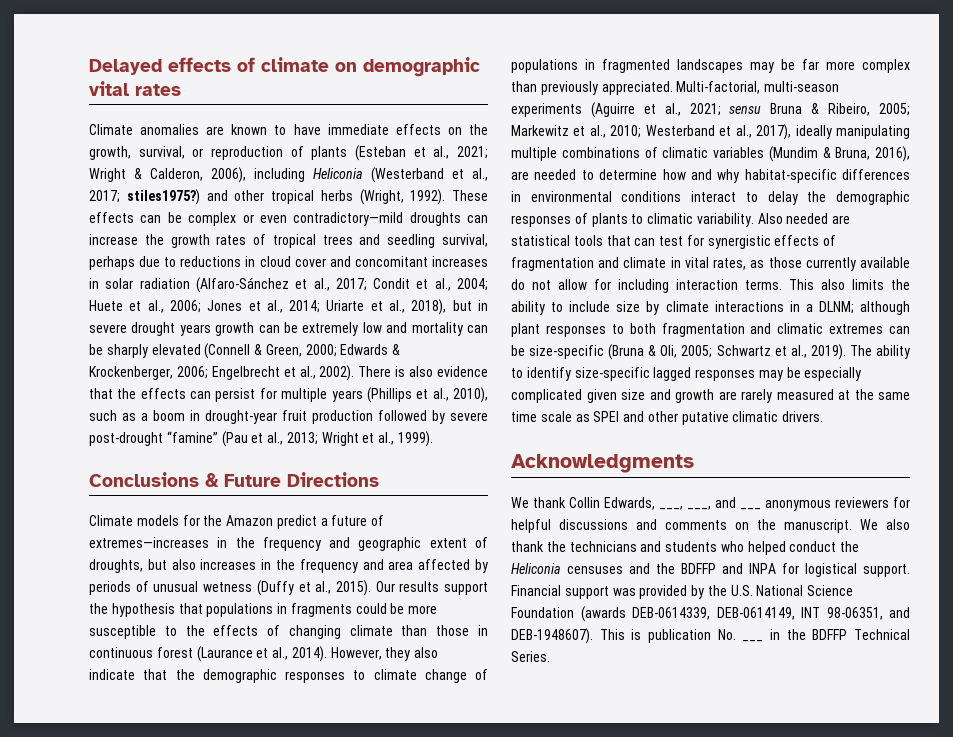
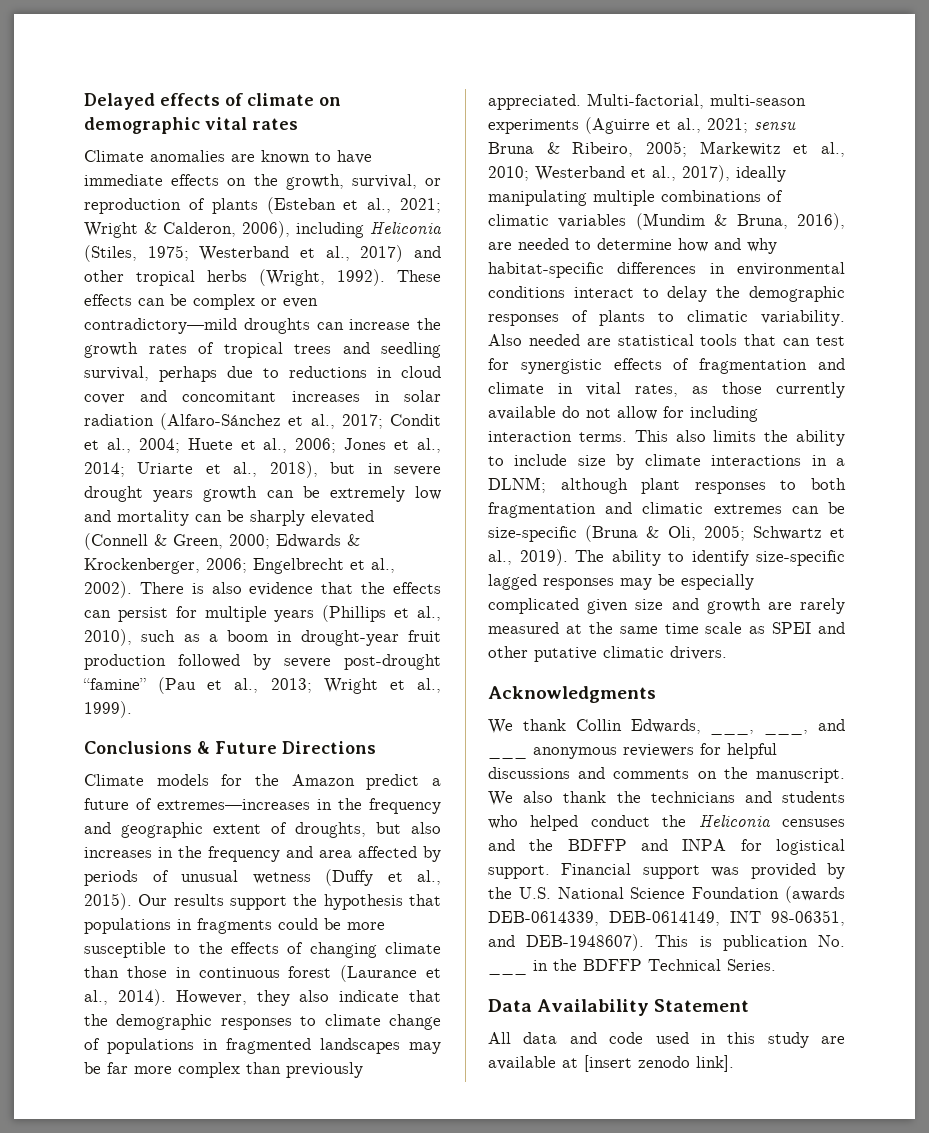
- Climate anomalies are known to have immediate effects on the growth, survival, or reproduction of plants (Esteban et al., 2021; Wright & Calderon, 2006), including Heliconia (Westerband et al., 2017; stiles1975?) and other tropical herbs (Wright, 1992).
+ Climate anomalies are known to have immediate effects on the growth, survival, or reproduction of plants (Esteban et al., 2021; Wright & Calderon, 2006), including Heliconia (Stiles, 1975; Westerband et al., 2017) and other tropical herbs (Wright, 1992).
+ Data Availability Statement
+ All data and code used in this study are available at [insert zenodo link].

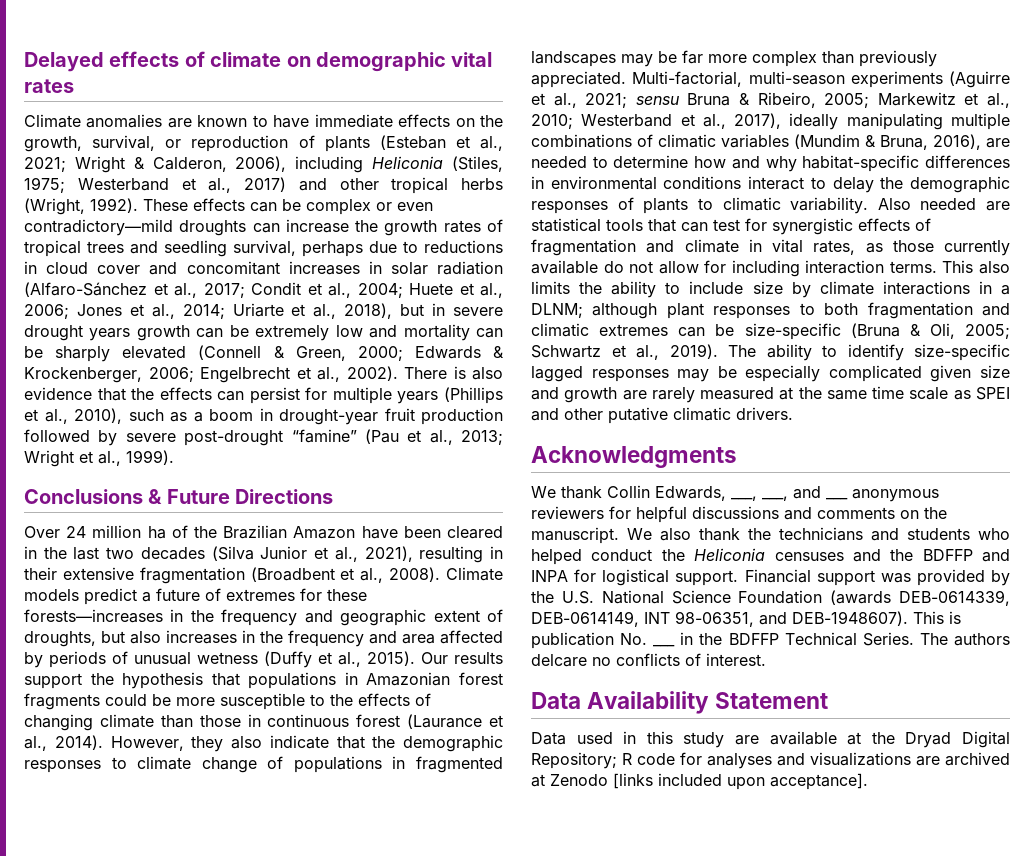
- Climate models for the Amazon predict a future of extremes—increases in the frequency and geographic extent of droughts, but also increases in the frequency and area affected by periods of unusual wetness (Duffy et al., 2015).
+ Over 24 million ha of the Brazilian Amazon have been cleared in the last two decades (Silva Junior et al., 2021), resulting in their extensive fragmentation (Broadbent et al., 2008). Climate models predict a future of extremes for these forests—increases in the frequency and geographic extent of droughts, but also increases in the frequency and area affected by periods of unusual wetness (Duffy et al., 2015).
- Our results support the hypothesis that populations in fragments could be more susceptible to the effects of changing climate than those in continuous forest (Laurance et al., 2014).
+ Our results support the hypothesis that populations in Amazonian forest fragments could be more susceptible to the effects of changing climate than those in continuous forest (Laurance et al., 2014).
+ The authors delcare no conflicts of interest.
- All data and code used in this study are available at [insert zenodo link].
+ Data used in this study are available at the Dryad Digital Repository; R code for analyses and visualizations are archived at Zenodo [links included upon acceptance].

